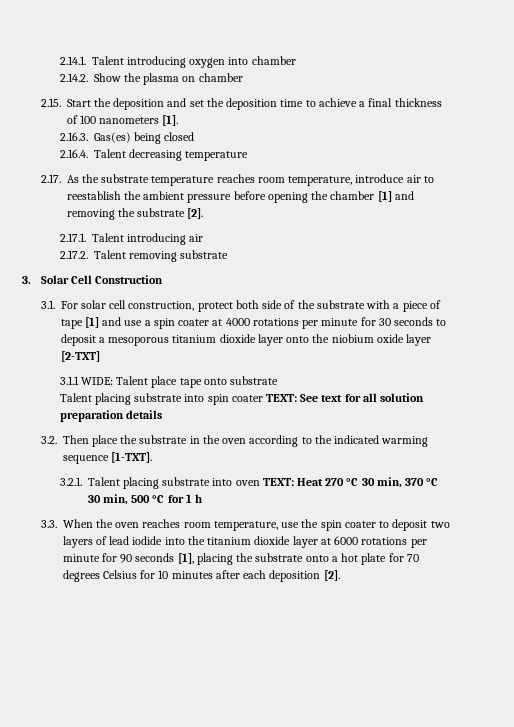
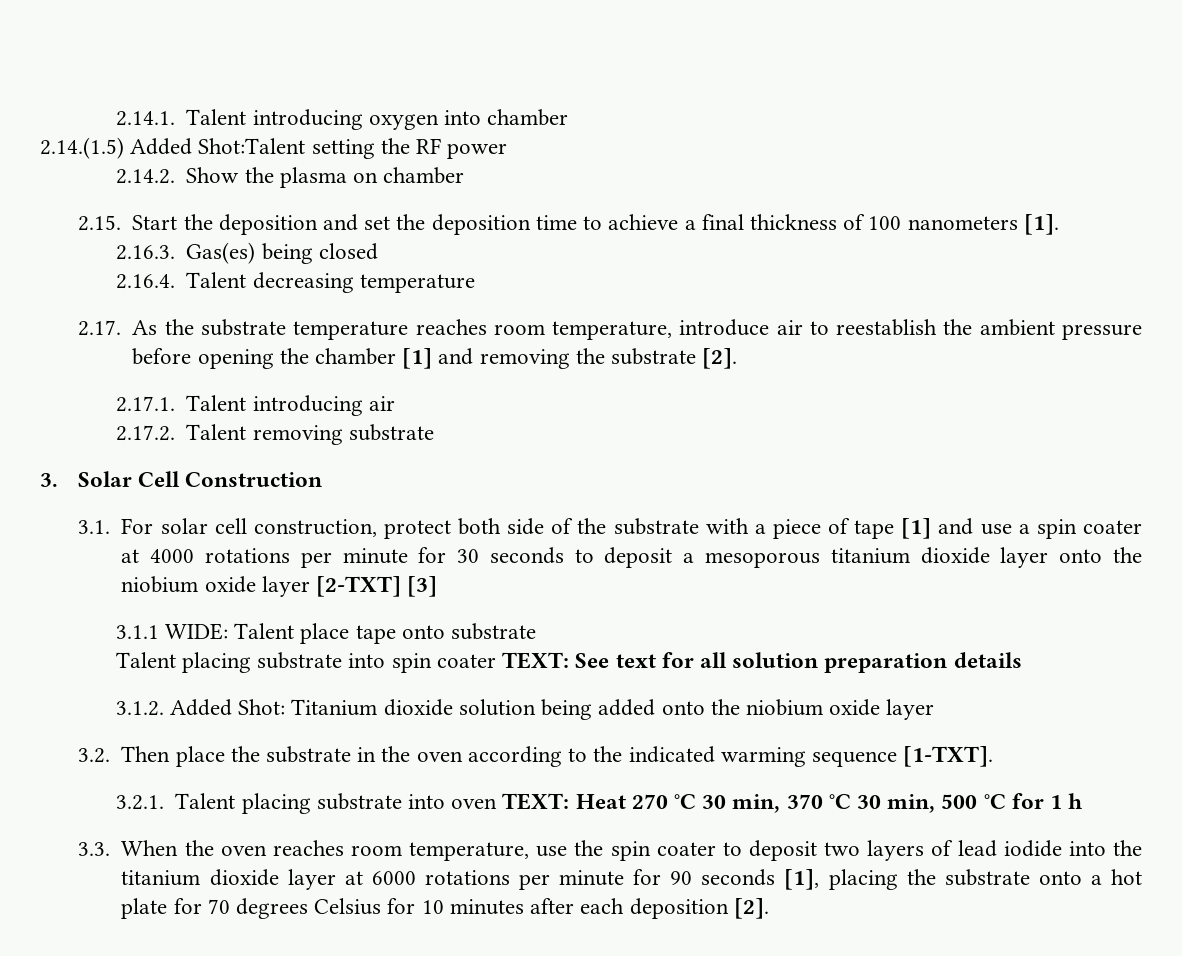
+ 2.14.(1.5) Added Shot:Talent setting the RF power
- 3.1. For solar cell construction, protect both side of the substrate with a piece of tape [1] and use a spin coater at 4000 rotations per minute for 30 seconds to deposit a mesoporous titanium dioxide layer onto the niobium oxide layer [2-TXT]
+ 3.1. For solar cell construction, protect both side of the substrate with a piece of tape [1] and use a spin coater at 4000 rotations per minute for 30 seconds to deposit a mesoporous titanium dioxide layer onto the niobium oxide layer [2-TXT] [3]
+ 3.1.2. Added Shot: Titanium dioxide solution being added onto the niobium oxide layer

